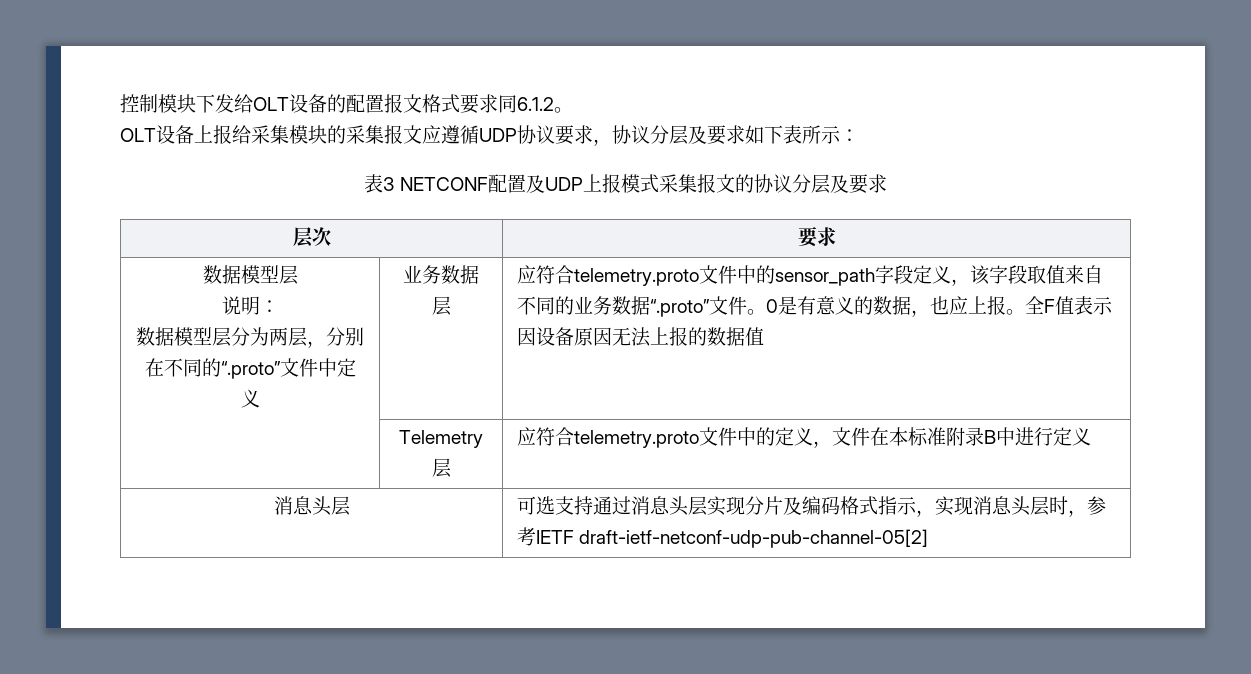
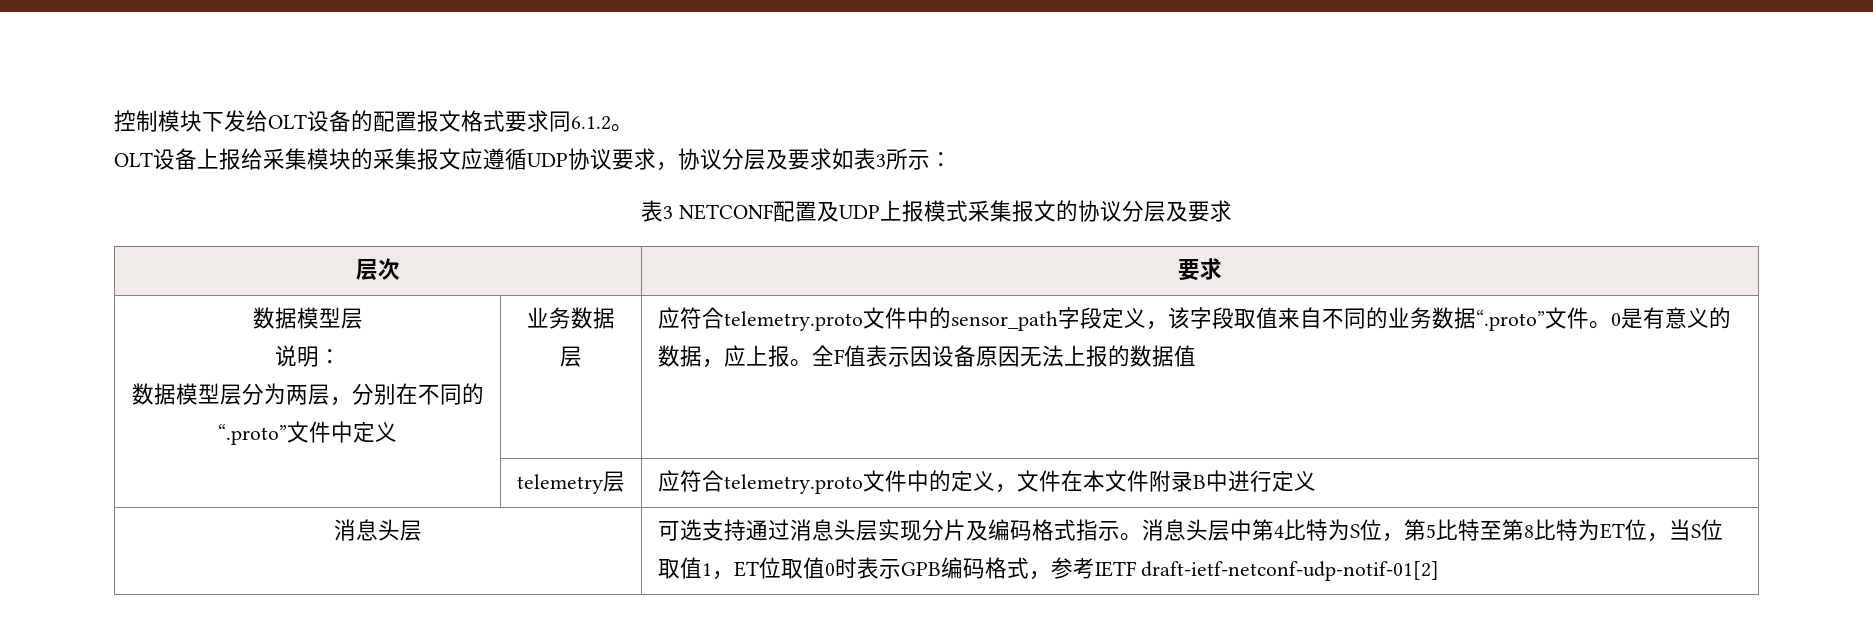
- OLT设备上报给采集模块的采集报文应遵循UDP协议要求，协议分层及要求如下表所示：
+ OLT设备上报给采集模块的采集报文应遵循UDP协议要求，协议分层及要求如表3所示：
- 0是有意义的数据，也应上报。
+ 0是有意义的数据，应上报。
- | Telemetry层 | 应符合telemetry.proto文件中的定义，文件在本标准附录B中进行定义
+ | telemetry层 | 应符合telemetry.proto文件中的定义，文件在本文件附录B中进行定义
- 可选支持通过消息头层实现分片及编码格式指示，实现消息头层时，参考IETF draft-ietf-netconf-udp-pub-channel-05[2]
+ 可选支持通过消息头层实现分片及编码格式指示。消息头层中第4比特为S位，第5比特至第8比特为ET位，当S位取值1，ET位取值0时表示GPB编码格式，参考IETF draft-ietf-netconf-udp-notif-01[2]

